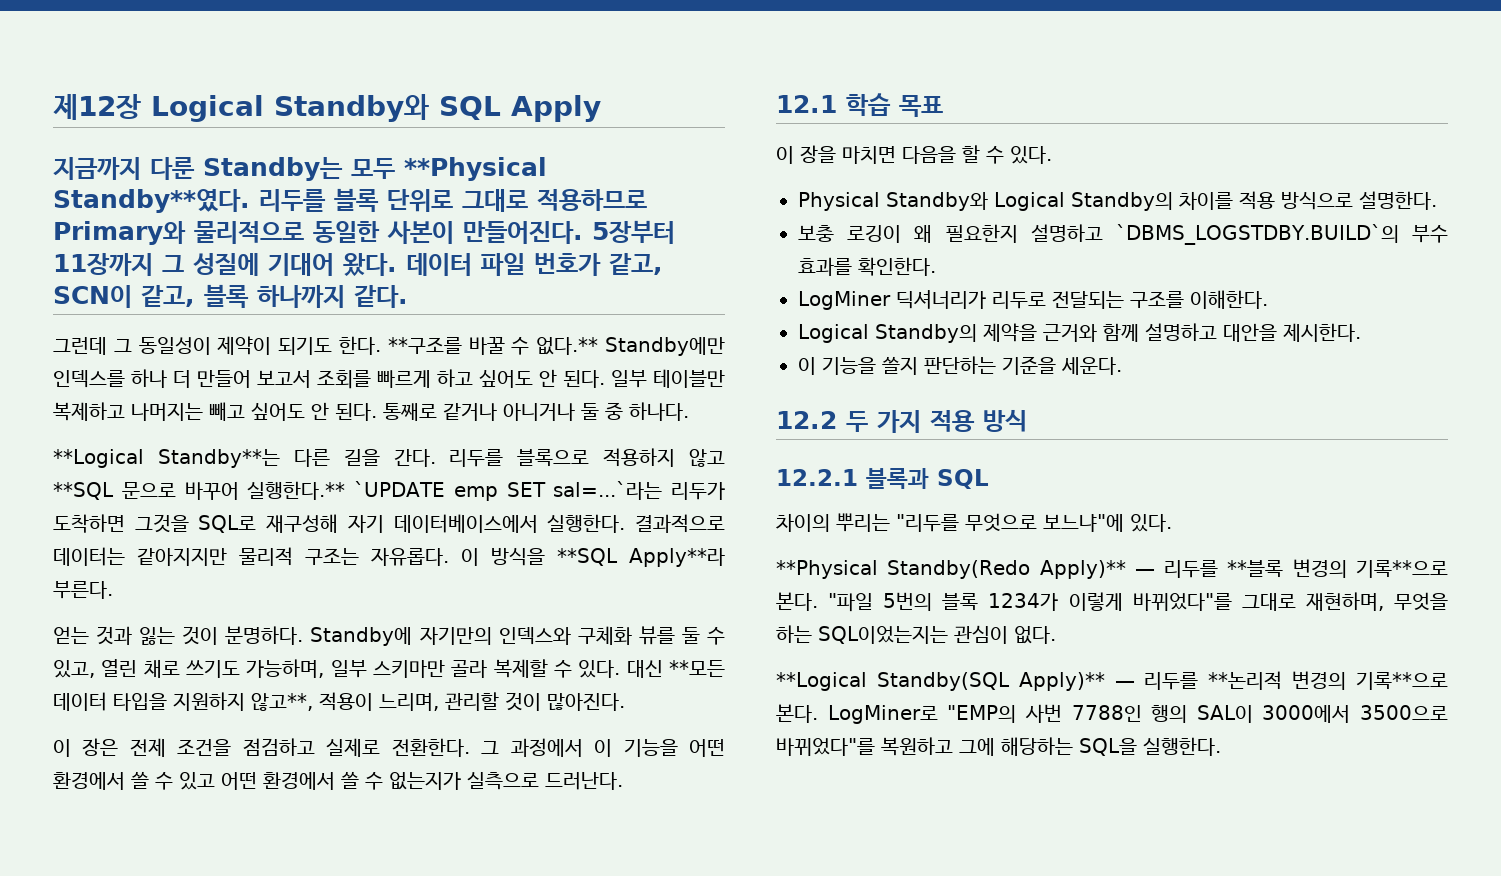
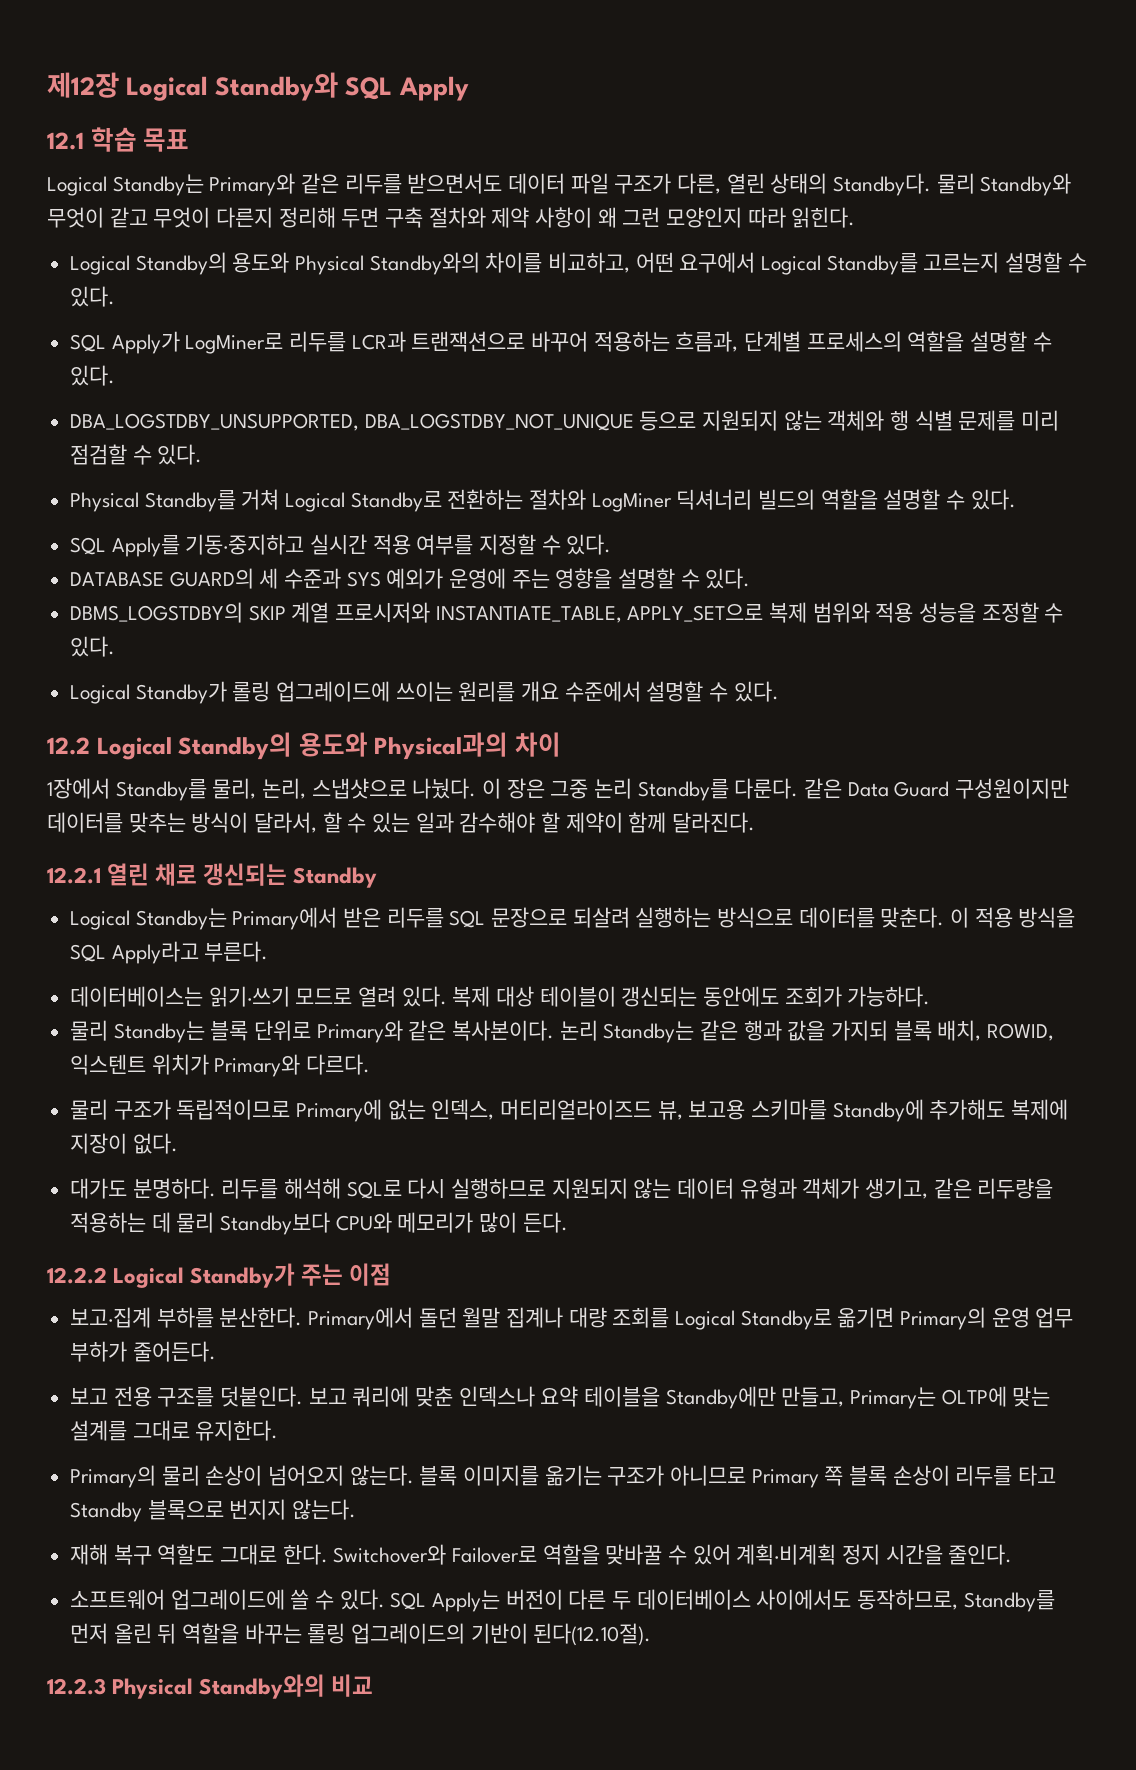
- 지금까지 다룬 Standby는 모두 **Physical Standby**였다. 리두를 블록 단위로 그대로 적용하므로 Primary와 물리적으로 동일한 사본이 만들어진다. 5장부터 11장까지 그 성질에 기대어 왔다. 데이터 파일 번호가 같고, SCN이 같고, 블록 하나까지 같다.
- 그런데 그 동일성이 제약이 되기도 한다. **구조를 바꿀 수 없다.** Standby에만 인덱스를 하나 더 만들어 보고서 조회를 빠르게 하고 싶어도 안 된다. 일부 테이블만 복제하고 나머지는 빼고 싶어도 안 된다. 통째로 같거나 아니거나 둘 중 하나다.
- **Logical Standby**는 다른 길을 간다. 리두를 블록으로 적용하지 않고 **SQL 문으로 바꾸어 실행한다.** `UPDATE emp SET sal=...`라는 리두가 도착하면 그것을 SQL로 재구성해 자기 데이터베이스에서 실행한다. 결과적으로 데이터는 같아지지만 물리적 구조는 자유롭다. 이 방식을 **SQL Apply**라 부른다.
- 얻는 것과 잃는 것이 분명하다. Standby에 자기만의 인덱스와 구체화 뷰를 둘 수 있고, 열린 채로 쓰기도 가능하며, 일부 스키마만 골라 복제할 수 있다. 대신 **모든 데이터 타입을 지원하지 않고**, 적용이 느리며, 관리할 것이 많아진다.
- 이 장은 전제 조건을 점검하고 실제로 전환한다. 그 과정에서 이 기능을 어떤 환경에서 쓸 수 있고 어떤 환경에서 쓸 수 없는지가 실측으로 드러난다.
  12.1 학습 목표
- 이 장을 마치면 다음을 할 수 있다.
- Physical Standby와 Logical Standby의 차이를 적용 방식으로 설명한다.
- 보충 로깅이 왜 필요한지 설명하고 `DBMS_LOGSTDBY.BUILD`의 부수 효과를 확인한다.
- LogMiner 딕셔너리가 리두로 전달되는 구조를 이해한다.
- Logical Standby의 제약을 근거와 함께 설명하고 대안을 제시한다.
- 이 기능을 쓸지 판단하는 기준을 세운다.
- 12.2 두 가지 적용 방식
- 12.2.1 블록과 SQL
- 차이의 뿌리는 "리두를 무엇으로 보느냐"에 있다.
- **Physical Standby(Redo Apply)** — 리두를 **블록 변경의 기록**으로 본다. "파일 5번의 블록 1234가 이렇게 바뀌었다"를 그대로 재현하며, 무엇을 하는 SQL이었는지는 관심이 없다.
- **Logical Standby(SQL Apply)** — 리두를 **논리적 변경의 기록**으로 본다. LogMiner로 "EMP의 사번 7788인 행의 SAL이 3000에서 3500으로 바뀌었다"를 복원하고 그에 해당하는 SQL을 실행한다.
+ Logical Standby는 Primary와 같은 리두를 받으면서도 데이터 파일 구조가 다른, 열린 상태의 Standby다. 물리 Standby와 무엇이 같고 무엇이 다른지 정리해 두면 구축 절차와 제약 사항이 왜 그런 모양인지 따라 읽힌다.
+ Logical Standby의 용도와 Physical Standby와의 차이를 비교하고, 어떤 요구에서 Logical Standby를 고르는지 설명할 수 있다.
+ SQL Apply가 LogMiner로 리두를 LCR과 트랜잭션으로 바꾸어 적용하는 흐름과, 단계별 프로세스의 역할을 설명할 수 있다.
+ DBA_LOGSTDBY_UNSUPPORTED, DBA_LOGSTDBY_NOT_UNIQUE 등으로 지원되지 않는 객체와 행 식별 문제를 미리 점검할 수 있다.
+ Physical Standby를 거쳐 Logical Standby로 전환하는 절차와 LogMiner 딕셔너리 빌드의 역할을 설명할 수 있다.
+ SQL Apply를 기동·중지하고 실시간 적용 여부를 지정할 수 있다.
+ DATABASE GUARD의 세 수준과 SYS 예외가 운영에 주는 영향을 설명할 수 있다.
+ DBMS_LOGSTDBY의 SKIP 계열 프로시저와 INSTANTIATE_TABLE, APPLY_SET으로 복제 범위와 적용 성능을 조정할 수 있다.
+ Logical Standby가 롤링 업그레이드에 쓰이는 원리를 개요 수준에서 설명할 수 있다.
+ 12.2 Logical Standby의 용도와 Physical과의 차이
+ 1장에서 Standby를 물리, 논리, 스냅샷으로 나눴다. 이 장은 그중 논리 Standby를 다룬다. 같은 Data Guard 구성원이지만 데이터를 맞추는 방식이 달라서, 할 수 있는 일과 감수해야 할 제약이 함께 달라진다.
+ 12.2.1 열린 채로 갱신되는 Standby
+ Logical Standby는 Primary에서 받은 리두를 SQL 문장으로 되살려 실행하는 방식으로 데이터를 맞춘다. 이 적용 방식을 SQL Apply라고 부른다.
+ 데이터베이스는 읽기·쓰기 모드로 열려 있다. 복제 대상 테이블이 갱신되는 동안에도 조회가 가능하다.
+ 물리 Standby는 블록 단위로 Primary와 같은 복사본이다. 논리 Standby는 같은 행과 값을 가지되 블록 배치, ROWID, 익스텐트 위치가 Primary와 다르다.
+ 물리 구조가 독립적이므로 Primary에 없는 인덱스, 머티리얼라이즈드 뷰, 보고용 스키마를 Standby에 추가해도 복제에 지장이 없다.
+ 대가도 분명하다. 리두를 해석해 SQL로 다시 실행하므로 지원되지 않는 데이터 유형과 객체가 생기고, 같은 리두량을 적용하는 데 물리 Standby보다 CPU와 메모리가 많이 든다.
+ 12.2.2 Logical Standby가 주는 이점
+ 보고·집계 부하를 분산한다. Primary에서 돌던 월말 집계나 대량 조회를 Logical Standby로 옮기면 Primary의 운영 업무 부하가 줄어든다.
+ 보고 전용 구조를 덧붙인다. 보고 쿼리에 맞춘 인덱스나 요약 테이블을 Standby에만 만들고, Primary는 OLTP에 맞는 설계를 그대로 유지한다.
+ Primary의 물리 손상이 넘어오지 않는다. 블록 이미지를 옮기는 구조가 아니므로 Primary 쪽 블록 손상이 리두를 타고 Standby 블록으로 번지지 않는다.
+ 재해 복구 역할도 그대로 한다. Switchover와 Failover로 역할을 맞바꿀 수 있어 계획·비계획 정지 시간을 줄인다.
+ 소프트웨어 업그레이드에 쓸 수 있다. SQL Apply는 버전이 다른 두 데이터베이스 사이에서도 동작하므로, Standby를 먼저 올린 뒤 역할을 바꾸는 롤링 업그레이드의 기반이 된다(12.10절).
+ 12.2.3 Physical Standby와의 비교

